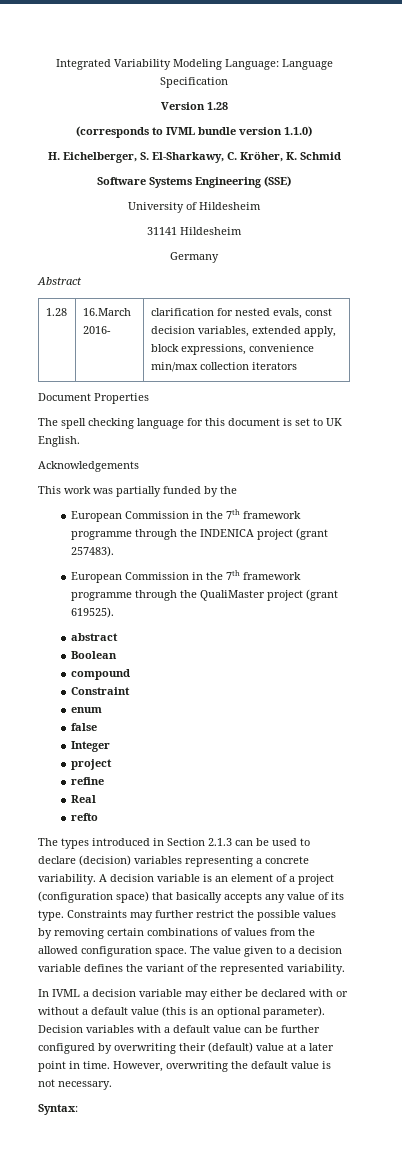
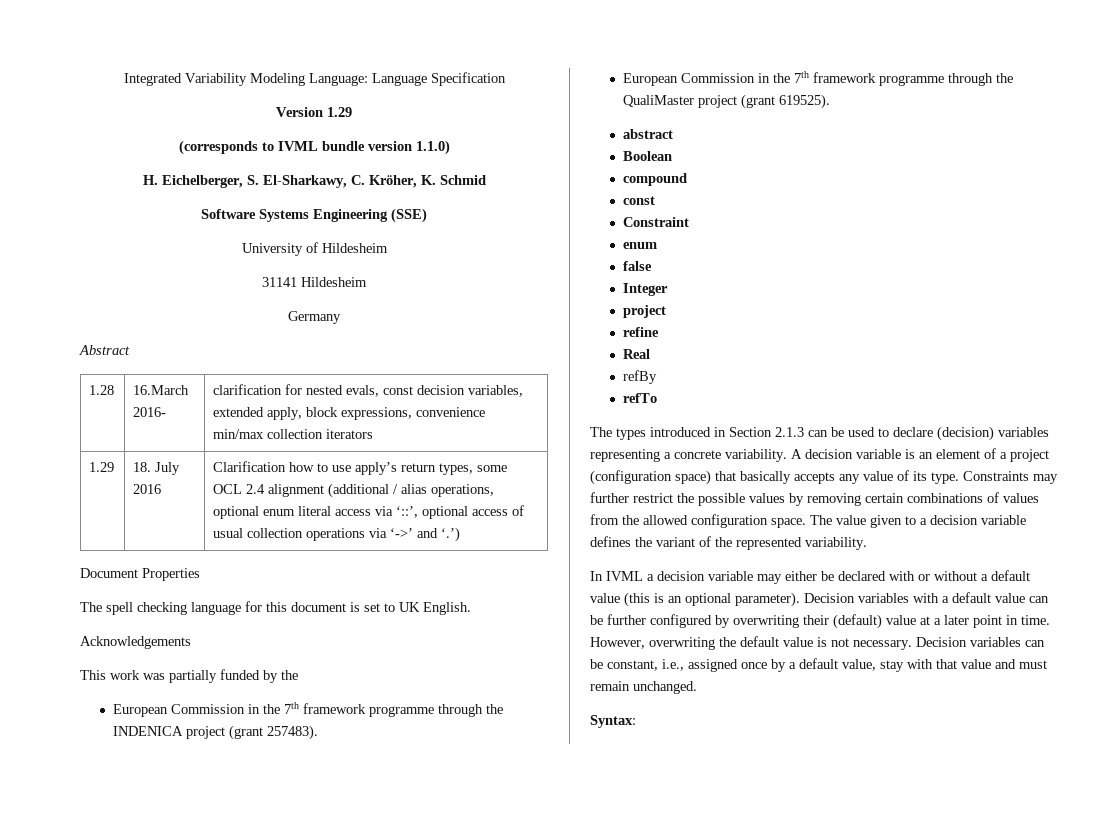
- Version 1.28
+ Version 1.29
+ 1.29 | 18. July 2016 | Clarification how to use apply’s return types, some OCL 2.4 alignment (additional / alias operations, optional enum literal access via ‘::’, optional access of usual collection operations via ‘->’ and ‘.’)
  compound
+ const
- refto
+ refBy
+ refTo
+ Decision variables can be constant, i.e., assigned once by a default value, stay with that value and must remain unchanged.

